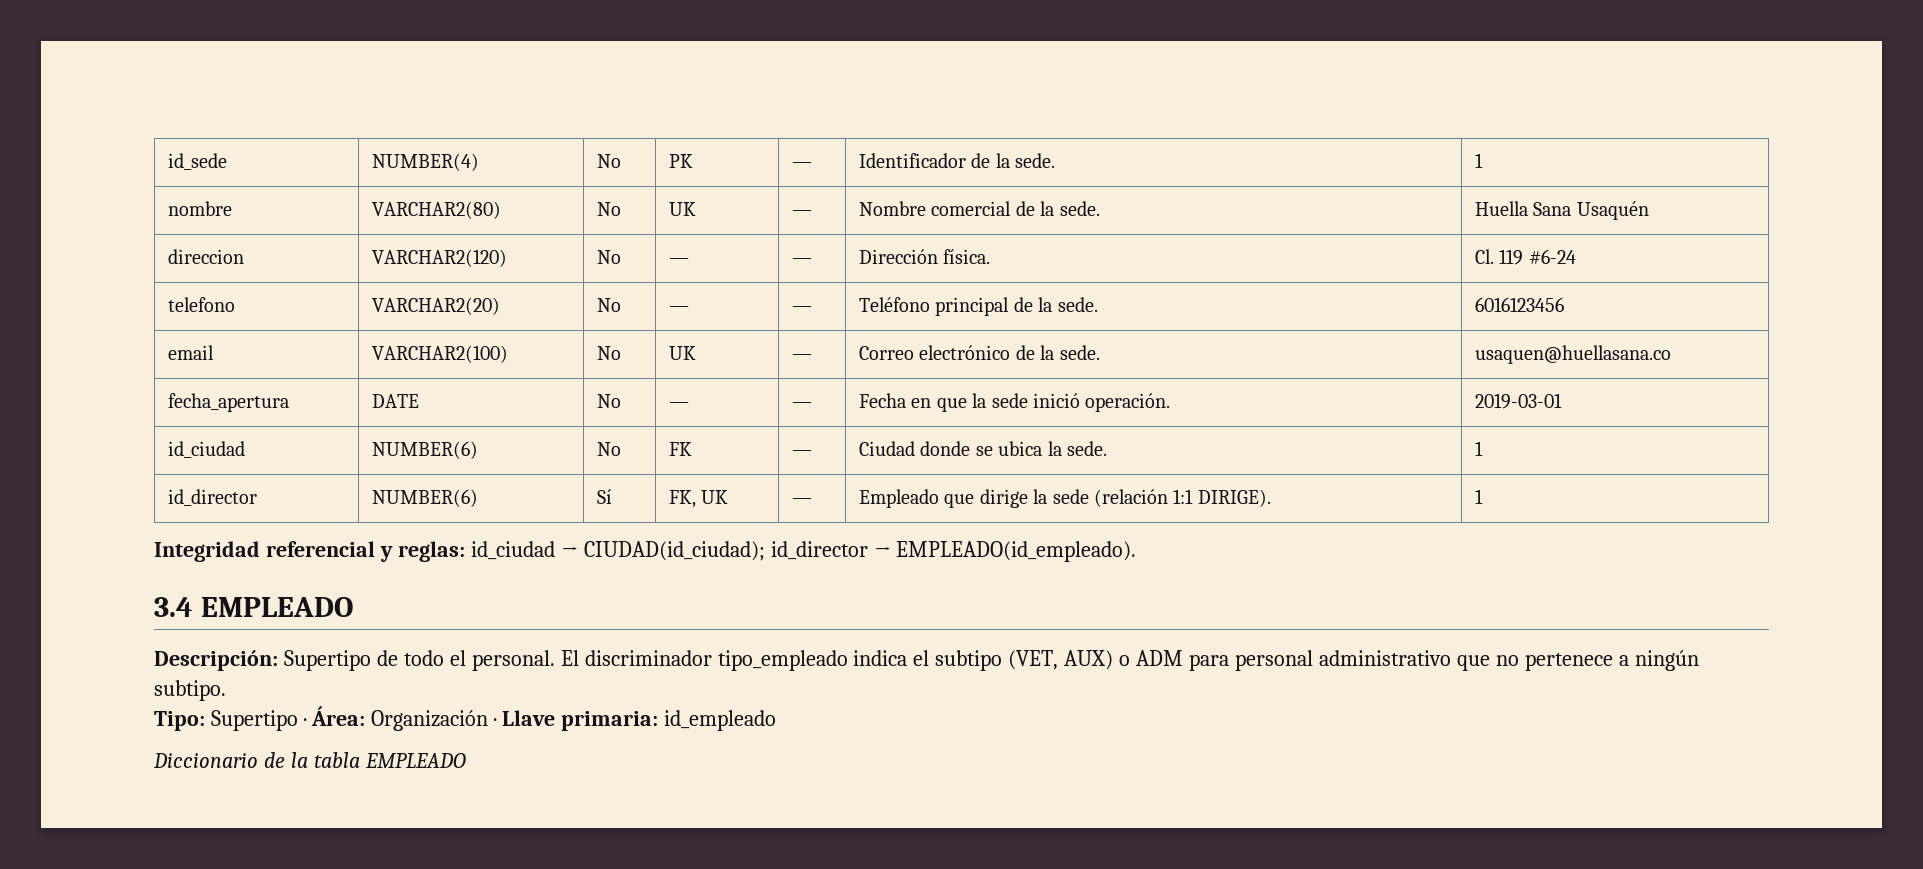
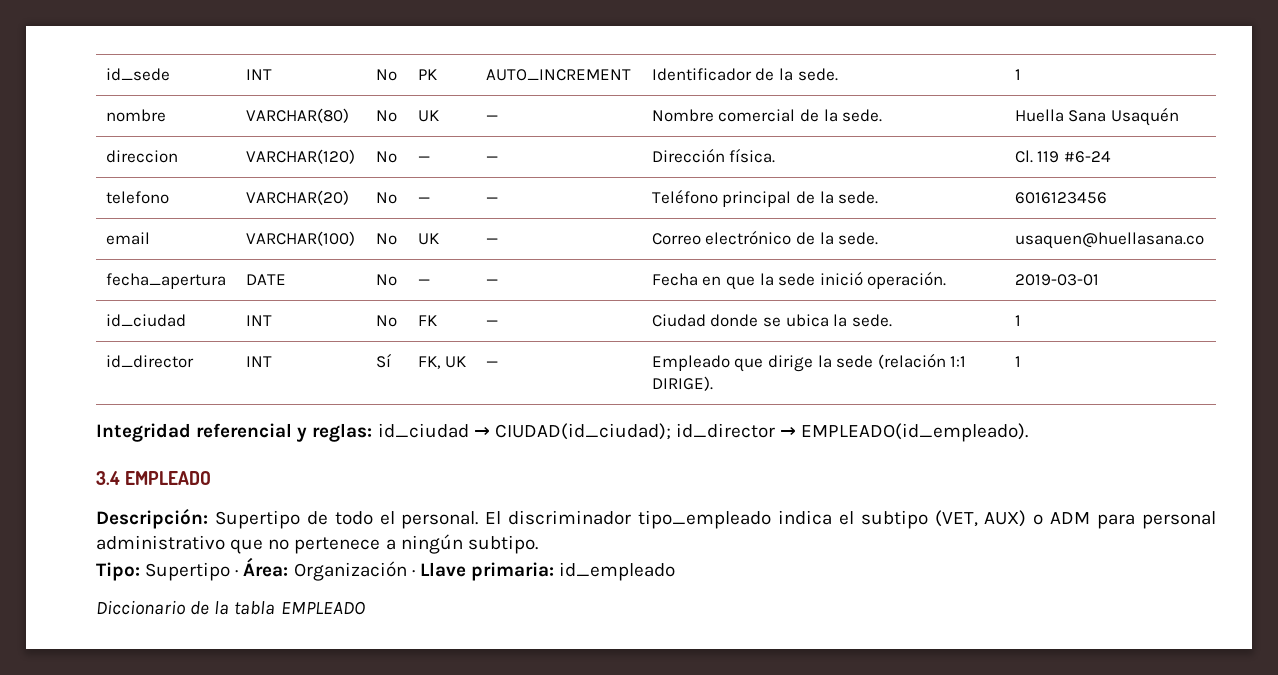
- id_sede | NUMBER(4) | No | PK | — | Identificador de la sede. | 1
+ id_sede | INT | No | PK | AUTO_INCREMENT | Identificador de la sede. | 1
- nombre | VARCHAR2(80) | No | UK | — | Nombre comercial de la sede. | Huella Sana Usaquén
+ nombre | VARCHAR(80) | No | UK | — | Nombre comercial de la sede. | Huella Sana Usaquén
- direccion | VARCHAR2(120) | No | — | — | Dirección física. | Cl. 119 #6-24
+ direccion | VARCHAR(120) | No | — | — | Dirección física. | Cl. 119 #6-24
- telefono | VARCHAR2(20) | No | — | — | Teléfono principal de la sede. | 6016123456
+ telefono | VARCHAR(20) | No | — | — | Teléfono principal de la sede. | 6016123456
- email | VARCHAR2(100) | No | UK | — | Correo electrónico de la sede. | usaquen@huellasana.co
+ email | VARCHAR(100) | No | UK | — | Correo electrónico de la sede. | usaquen@huellasana.co
- id_ciudad | NUMBER(6) | No | FK | — | Ciudad donde se ubica la sede. | 1
+ id_ciudad | INT | No | FK | — | Ciudad donde se ubica la sede. | 1
- id_director | NUMBER(6) | Sí | FK, UK | — | Empleado que dirige la sede (relación 1:1 DIRIGE). | 1
+ id_director | INT | Sí | FK, UK | — | Empleado que dirige la sede (relación 1:1 DIRIGE). | 1

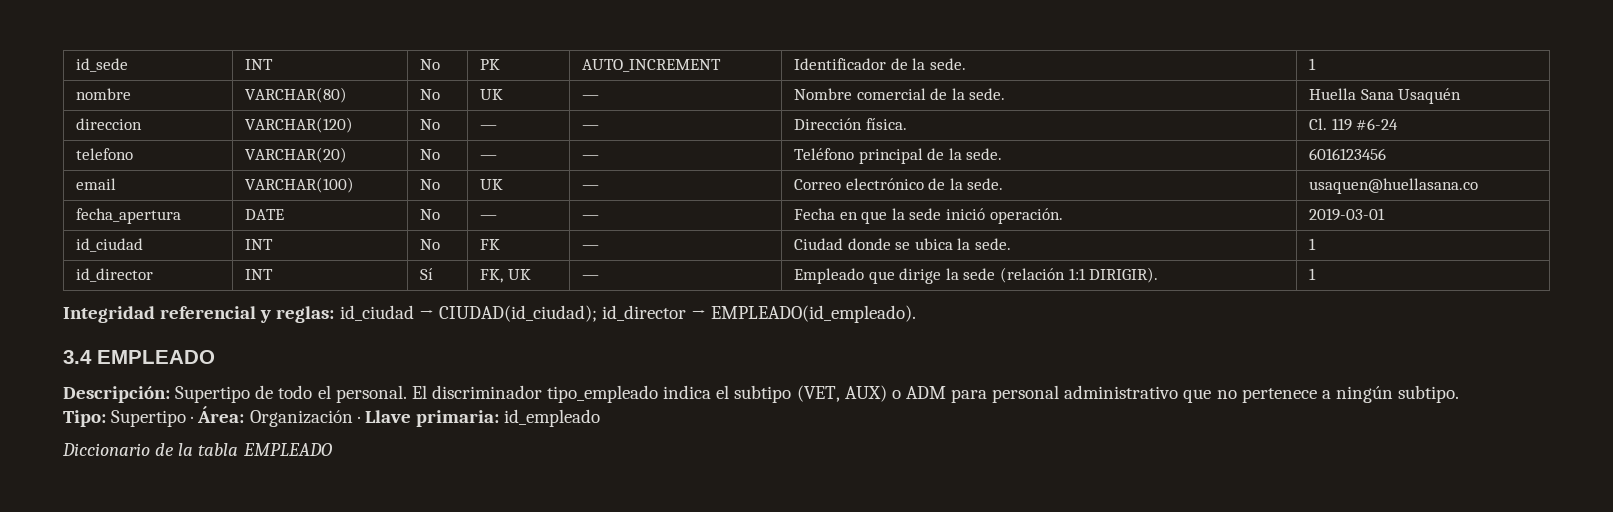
- id_director | INT | Sí | FK, UK | — | Empleado que dirige la sede (relación 1:1 DIRIGE). | 1
+ id_director | INT | Sí | FK, UK | — | Empleado que dirige la sede (relación 1:1 DIRIGIR). | 1

